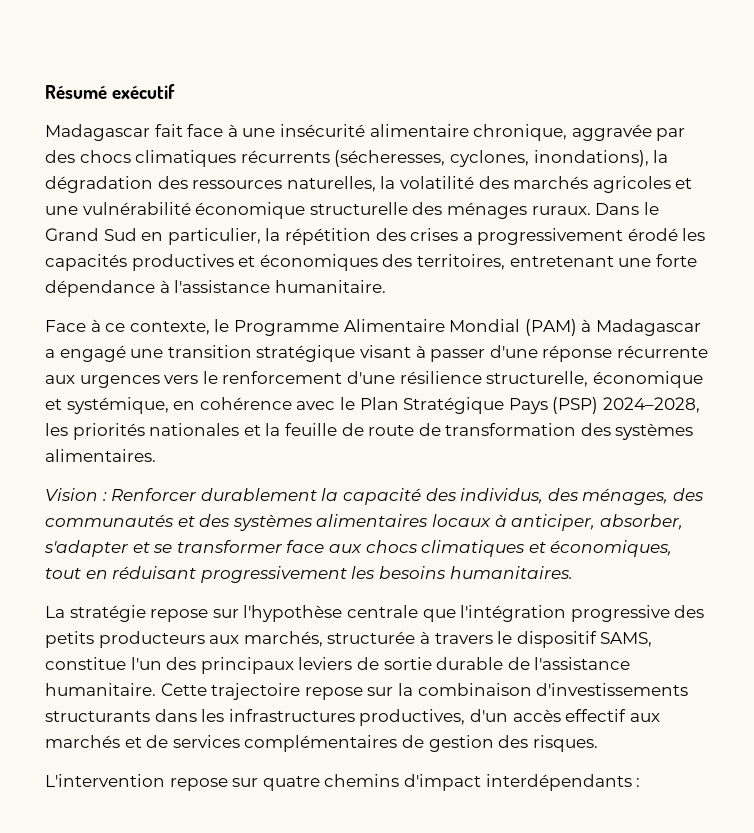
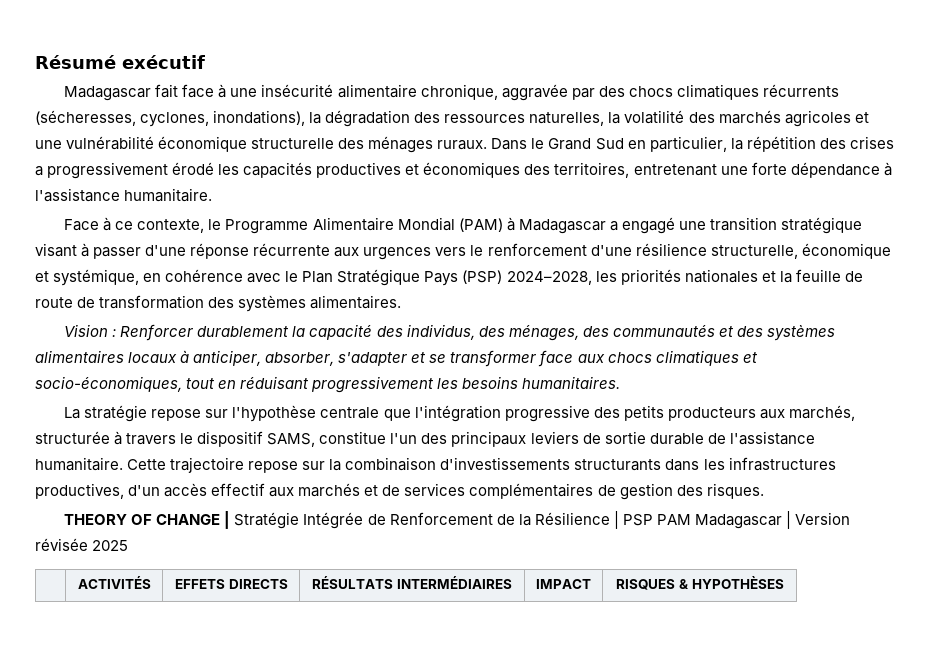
- Vision : Renforcer durablement la capacité des individus, des ménages, des communautés et des systèmes alimentaires locaux à anticiper, absorber, s'adapter et se transformer face aux chocs climatiques et économiques, tout en réduisant progressivement les besoins humanitaires.
+ Vision : Renforcer durablement la capacité des individus, des ménages, des communautés et des systèmes alimentaires locaux à anticiper, absorber, s'adapter et se transformer face aux chocs climatiques et socio-économiques, tout en réduisant progressivement les besoins humanitaires.
- L'intervention repose sur quatre chemins d'impact interdépendants :
+ THEORY OF CHANGE | Stratégie Intégrée de Renforcement de la Résilience | PSP PAM Madagascar | Version révisée 2025
+ | ACTIVITÉS | EFFETS DIRECTS | RÉSULTATS INTERMÉDIAIRES | IMPACT | RISQUES & HYPOTHÈSES

